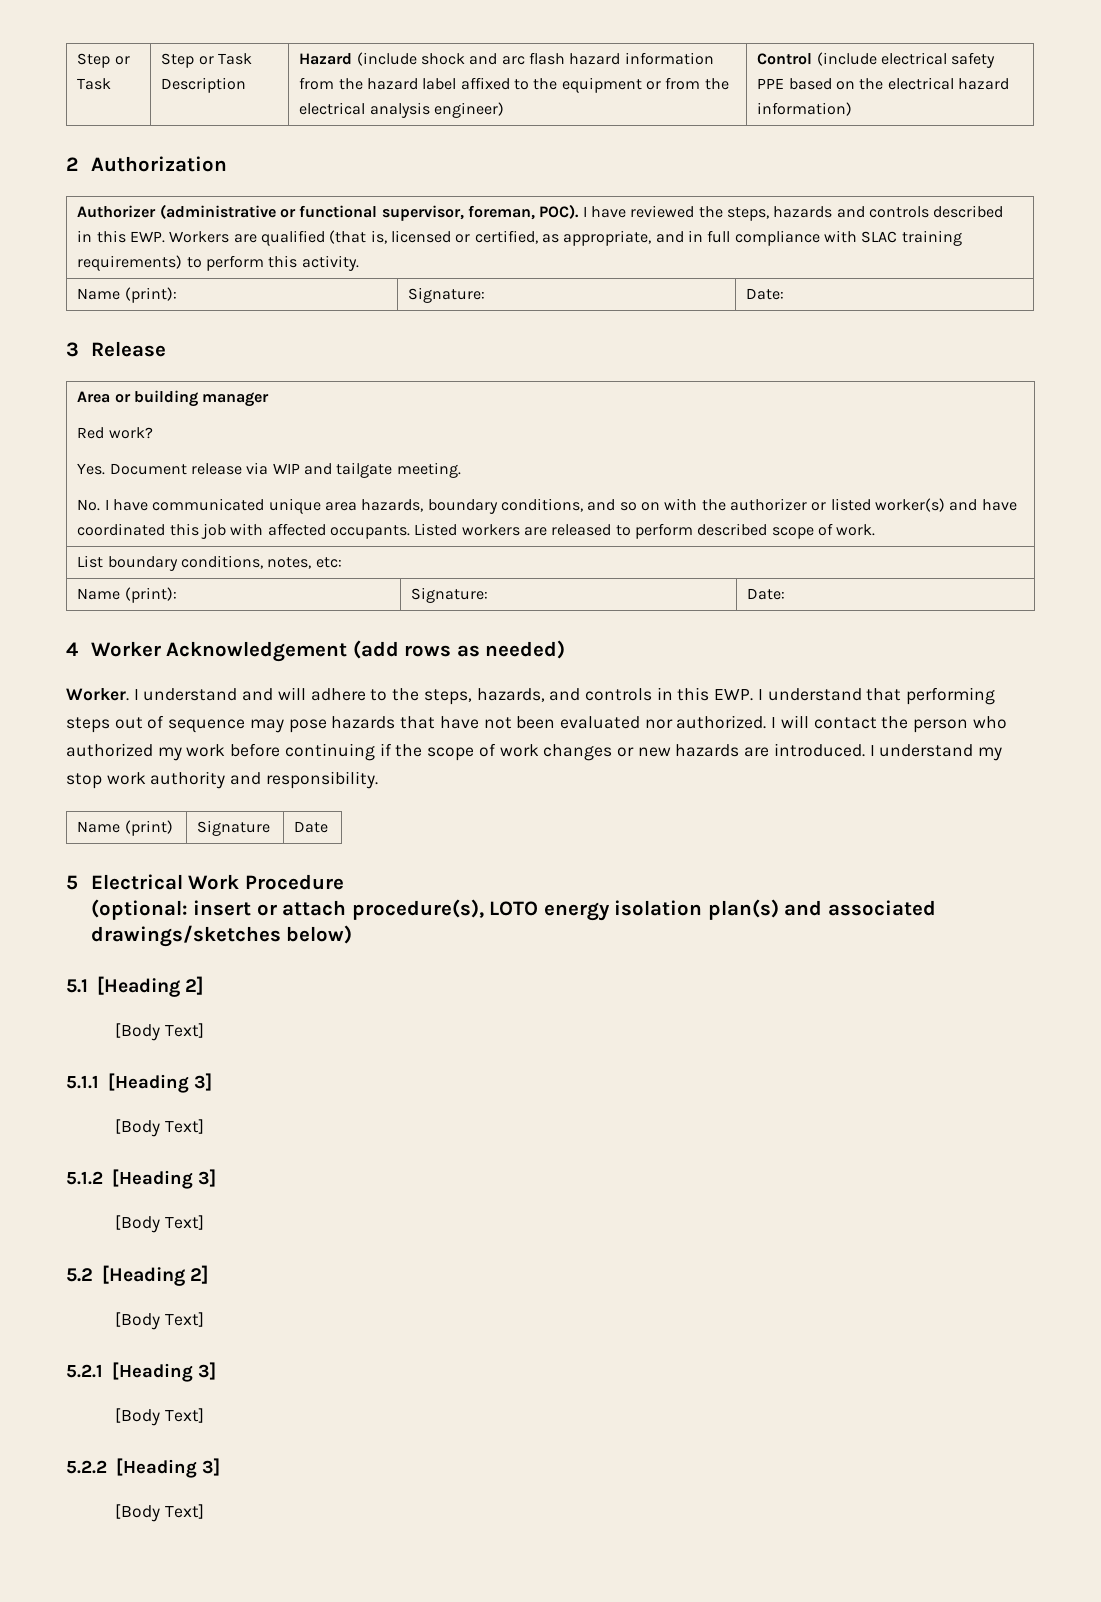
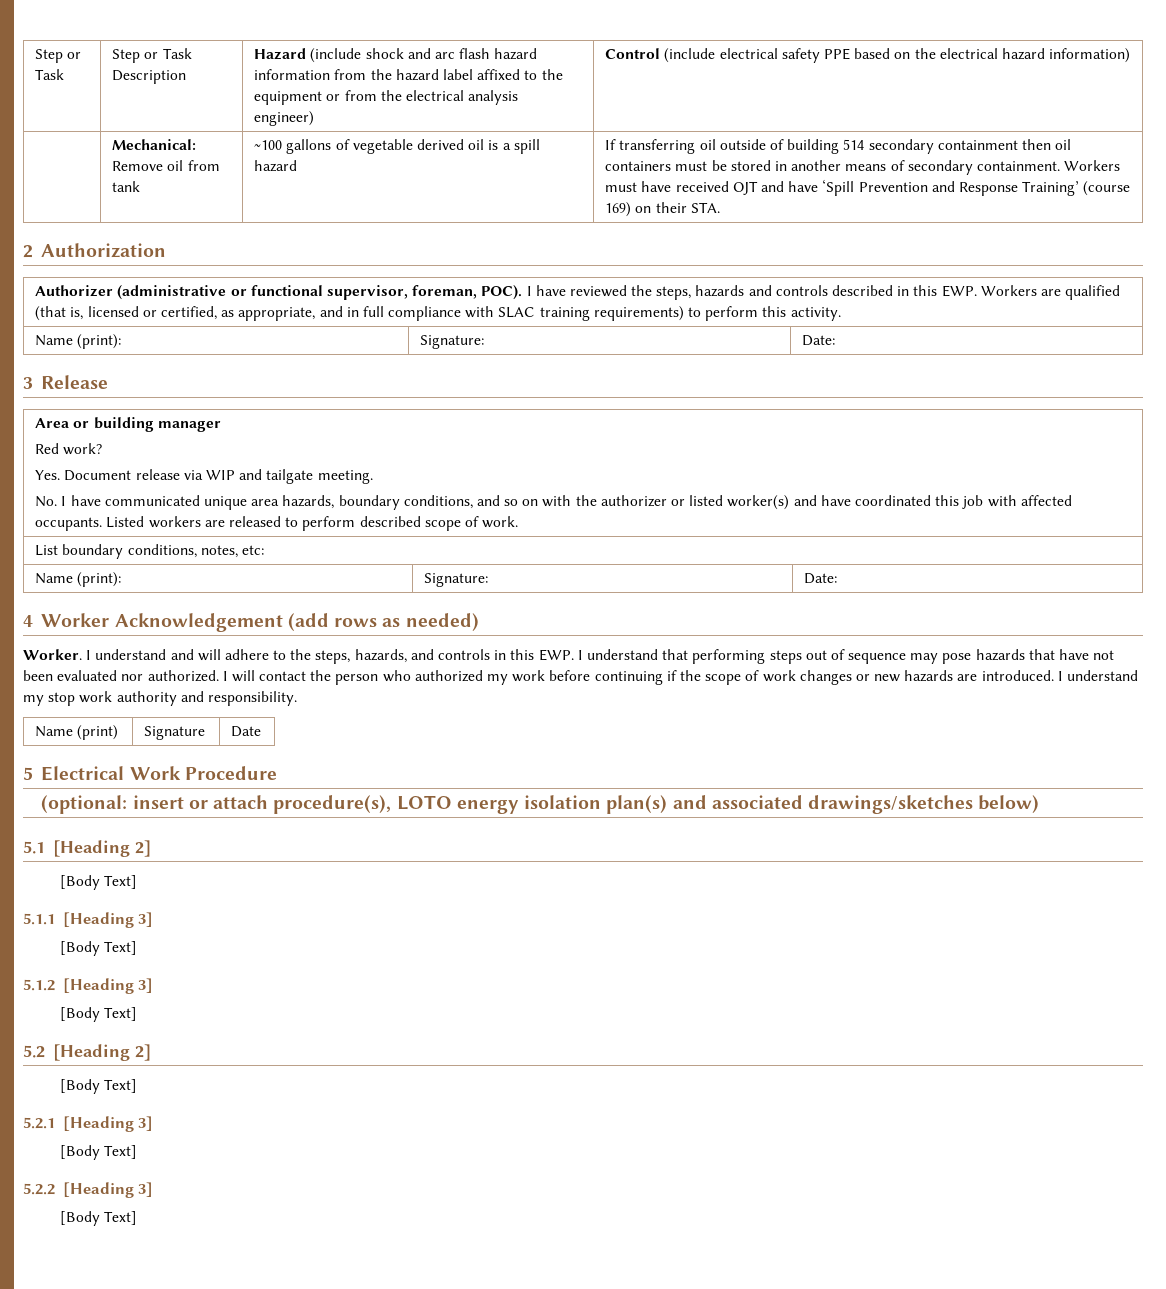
+ Mechanical: Remove oil from tank | ~100 gallons of vegetable derived oil is a spill hazard | If transferring oil outside of building 514 secondary containment then oil containers must be stored in another means of secondary containment. Workers must have received OJT and have ‘Spill Prevention and Response Training’ (course 169) on their STA.

